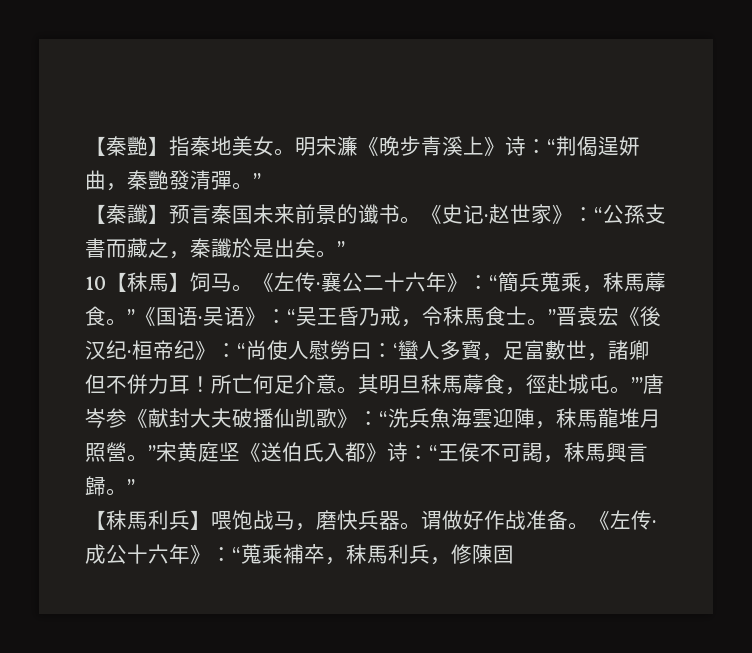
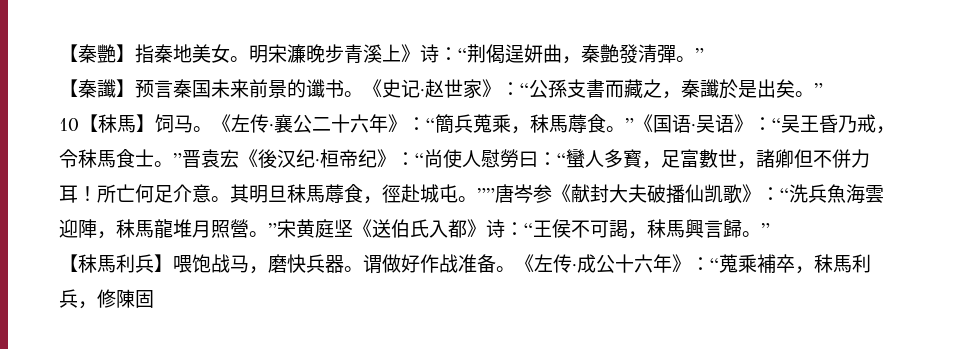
- 明宋濂《晚步青溪上》诗：“荆偈逞妍曲，秦艷發清彈。”
+ 明宋濂晚步青溪上》诗：“荆偈逞妍曲，秦艶發清彈。”
- 《左传·襄公二十六年》：“簡兵蒐乘，秣馬蓐食。”《国语·吴语》：“吴王昏乃戒，令秣馬食士。”晋袁宏《後汉纪·桓帝纪》：“尚使人慰勞曰：‘蠻人多寳，足富數世，諸卿但不併力耳！
+ 《左传·襄公二十六年》：“簡兵蒐乘，秣馬蓐食。”《国语·吴语》：“吴王昏乃戒，令秣馬食士。”晋袁宏《後汉纪·桓帝纪》：“尚使人慰勞曰：“蠻人多寳，足富數世，諸卿但不併力耳！
- 其明旦秣馬蓐食，徑赴城屯。’”唐岑参《献封大夫破播仙凯歌》：“洗兵魚海雲迎陣，秣馬龍堆月照營。”宋黄庭坚《送伯氏入都》诗：“王侯不可謁，秣馬興言歸。”
+ 其明旦秣馬蓐食，徑赴城屯。””唐岑参《献封大夫破播仙凯歌》：“洗兵魚海雲迎陣，秣馬龍堆月照營。”宋黄庭坚《送伯氏入都》诗：“王侯不可謁，秣馬興言歸。”

